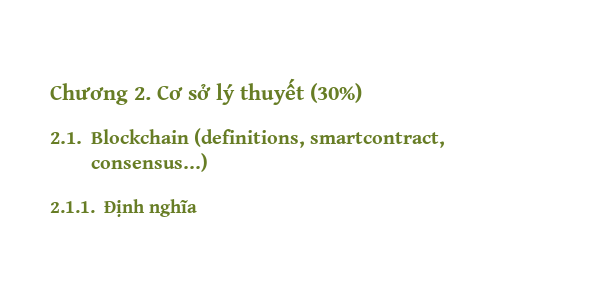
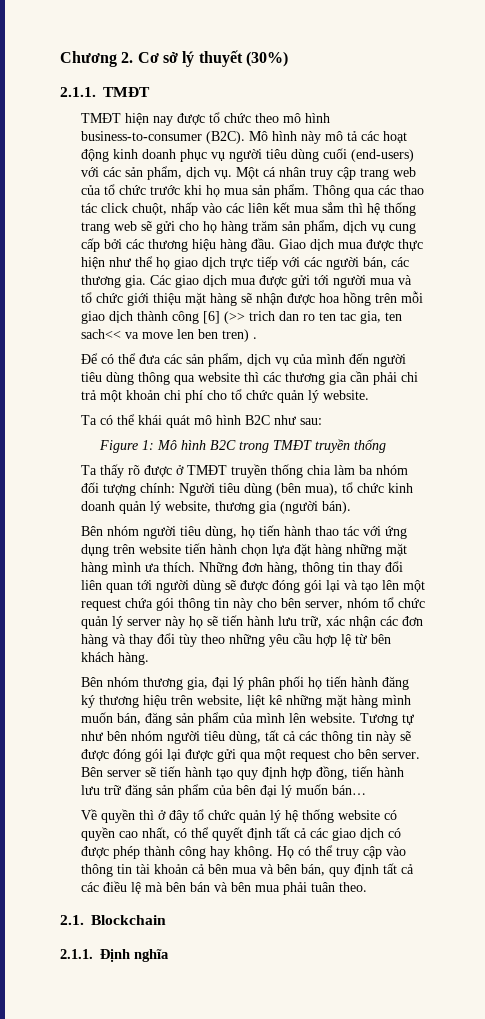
- 2.1. Blockchain (definitions, smartcontract, consensus...)
+ 2.1.1. TMĐT
+ TMĐT hiện nay được tổ chức theo mô hình business-to-consumer (B2C). Mô hình này mô tả các hoạt động kinh doanh phục vụ người tiêu dùng cuối (end-users) với các sản phẩm, dịch vụ. Một cá nhân truy cập trang web của tổ chức trước khi họ mua sản phẩm. Thông qua các thao tác click chuột, nhấp vào các liên kết mua sắm thì hệ thống trang web sẽ gửi cho họ hàng trăm sản phẩm, dịch vụ cung cấp bởi các thương hiệu hàng đầu. Giao dịch mua được thực hiện như thể họ giao dịch trực tiếp với các người bán, các thương gia. Các giao dịch mua được gửi tới người mua và tổ chức giới thiệu mặt hàng sẽ nhận được hoa hồng trên mỗi giao dịch thành công [6] (>> trich dan ro ten tac gia, ten sach<< va move len ben tren) .
+ Để có thể đưa các sản phẩm, dịch vụ của mình đến người tiêu dùng thông qua website thì các thương gia cần phải chi trả một khoản chi phí cho tổ chức quản lý website.
+ Ta có thể khái quát mô hình B2C như sau:
+ Figure 1: Mô hình B2C trong TMĐT truyền thống
+ Ta thấy rõ được ở TMĐT truyền thống chia làm ba nhóm đối tượng chính: Người tiêu dùng (bên mua), tổ chức kinh doanh quản lý website, thương gia (người bán).
+ Bên nhóm người tiêu dùng, họ tiến hành thao tác với ứng dụng trên website tiến hành chọn lựa đặt hàng những mặt hàng mình ưa thích. Những đơn hàng, thông tin thay đổi liên quan tới người dùng sẽ được đóng gói lại và tạo lên một request chứa gói thông tin này cho bên server, nhóm tổ chức quản lý server này họ sẽ tiến hành lưu trữ, xác nhận các đơn hàng và thay đổi tùy theo những yêu cầu hợp lệ từ bên khách hàng.
+ Bên nhóm thương gia, đại lý phân phối họ tiến hành đăng ký thương hiệu trên website, liệt kê những mặt hàng mình muốn bán, đăng sản phẩm của mình lên website. Tương tự như bên nhóm người tiêu dùng, tất cả các thông tin này sẽ được đóng gói lại được gửi qua một request cho bên server. Bên server sẽ tiến hành tạo quy định hợp đồng, tiến hành lưu trữ đăng sản phẩm của bên đại lý muốn bán…
+ Về quyền thì ở đây tổ chức quản lý hệ thống website có quyền cao nhất, có thể quyết định tất cả các giao dịch có được phép thành công hay không. Họ có thể truy cập vào thông tin tài khoản cả bên mua và bên bán, quy định tất cả các điều lệ mà bên bán và bên mua phải tuân theo.
+ 2.1. Blockchain

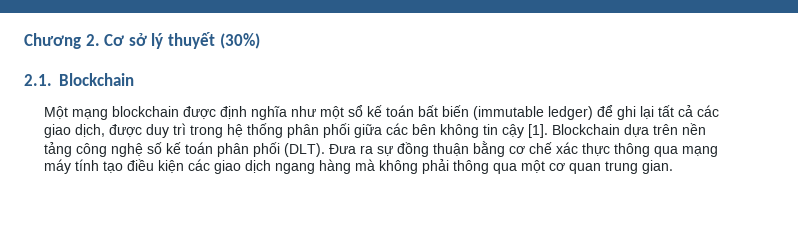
- 2.1.1. TMĐT
- TMĐT hiện nay được tổ chức theo mô hình business-to-consumer (B2C). Mô hình này mô tả các hoạt động kinh doanh phục vụ người tiêu dùng cuối (end-users) với các sản phẩm, dịch vụ. Một cá nhân truy cập trang web của tổ chức trước khi họ mua sản phẩm. Thông qua các thao tác click chuột, nhấp vào các liên kết mua sắm thì hệ thống trang web sẽ gửi cho họ hàng trăm sản phẩm, dịch vụ cung cấp bởi các thương hiệu hàng đầu. Giao dịch mua được thực hiện như thể họ giao dịch trực tiếp với các người bán, các thương gia. Các giao dịch mua được gửi tới người mua và tổ chức giới thiệu mặt hàng sẽ nhận được hoa hồng trên mỗi giao dịch thành công [6] (>> trich dan ro ten tac gia, ten sach<< va move len ben tren) .
- Để có thể đưa các sản phẩm, dịch vụ của mình đến người tiêu dùng thông qua website thì các thương gia cần phải chi trả một khoản chi phí cho tổ chức quản lý website.
- Ta có thể khái quát mô hình B2C như sau:
- Figure 1: Mô hình B2C trong TMĐT truyền thống
- Ta thấy rõ được ở TMĐT truyền thống chia làm ba nhóm đối tượng chính: Người tiêu dùng (bên mua), tổ chức kinh doanh quản lý website, thương gia (người bán).
- Bên nhóm người tiêu dùng, họ tiến hành thao tác với ứng dụng trên website tiến hành chọn lựa đặt hàng những mặt hàng mình ưa thích. Những đơn hàng, thông tin thay đổi liên quan tới người dùng sẽ được đóng gói lại và tạo lên một request chứa gói thông tin này cho bên server, nhóm tổ chức quản lý server này họ sẽ tiến hành lưu trữ, xác nhận các đơn hàng và thay đổi tùy theo những yêu cầu hợp lệ từ bên khách hàng.
- Bên nhóm thương gia, đại lý phân phối họ tiến hành đăng ký thương hiệu trên website, liệt kê những mặt hàng mình muốn bán, đăng sản phẩm của mình lên website. Tương tự như bên nhóm người tiêu dùng, tất cả các thông tin này sẽ được đóng gói lại được gửi qua một request cho bên server. Bên server sẽ tiến hành tạo quy định hợp đồng, tiến hành lưu trữ đăng sản phẩm của bên đại lý muốn bán…
- Về quyền thì ở đây tổ chức quản lý hệ thống website có quyền cao nhất, có thể quyết định tất cả các giao dịch có được phép thành công hay không. Họ có thể truy cập vào thông tin tài khoản cả bên mua và bên bán, quy định tất cả các điều lệ mà bên bán và bên mua phải tuân theo.
  2.1. Blockchain
- 2.1.1. Định nghĩa
+ Một mạng blockchain được định nghĩa như một sổ kế toán bất biến (immutable ledger) để ghi lại tất cả các giao dịch, được duy trì trong hệ thống phân phối giữa các bên không tin cậy [1]. Blockchain dựa trên nền tảng công nghệ số kế toán phân phối (DLT). Đưa ra sự đồng thuận bằng cơ chế xác thực thông qua mạng máy tính tạo điều kiện các giao dịch ngang hàng mà không phải thông qua một cơ quan trung gian.

